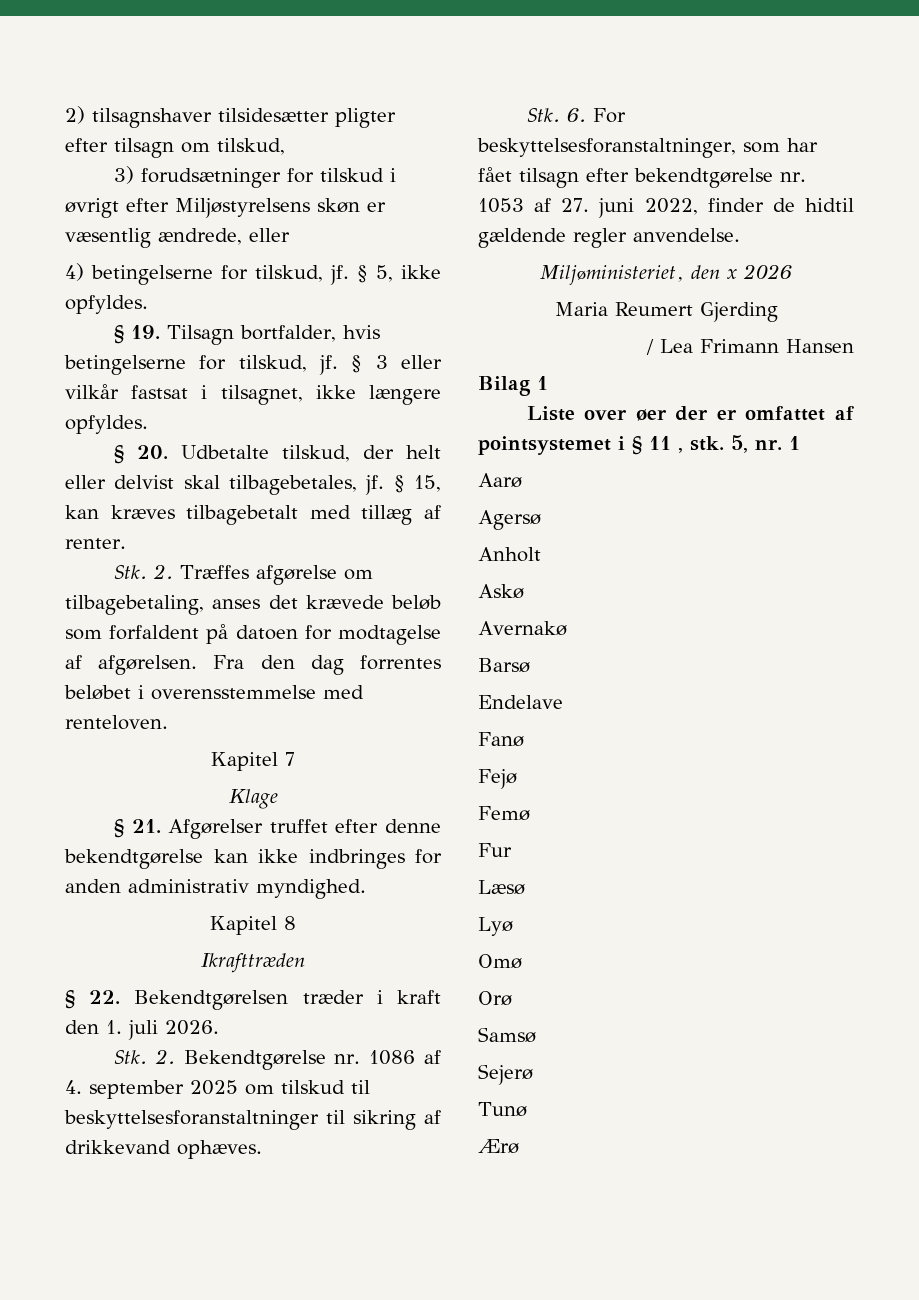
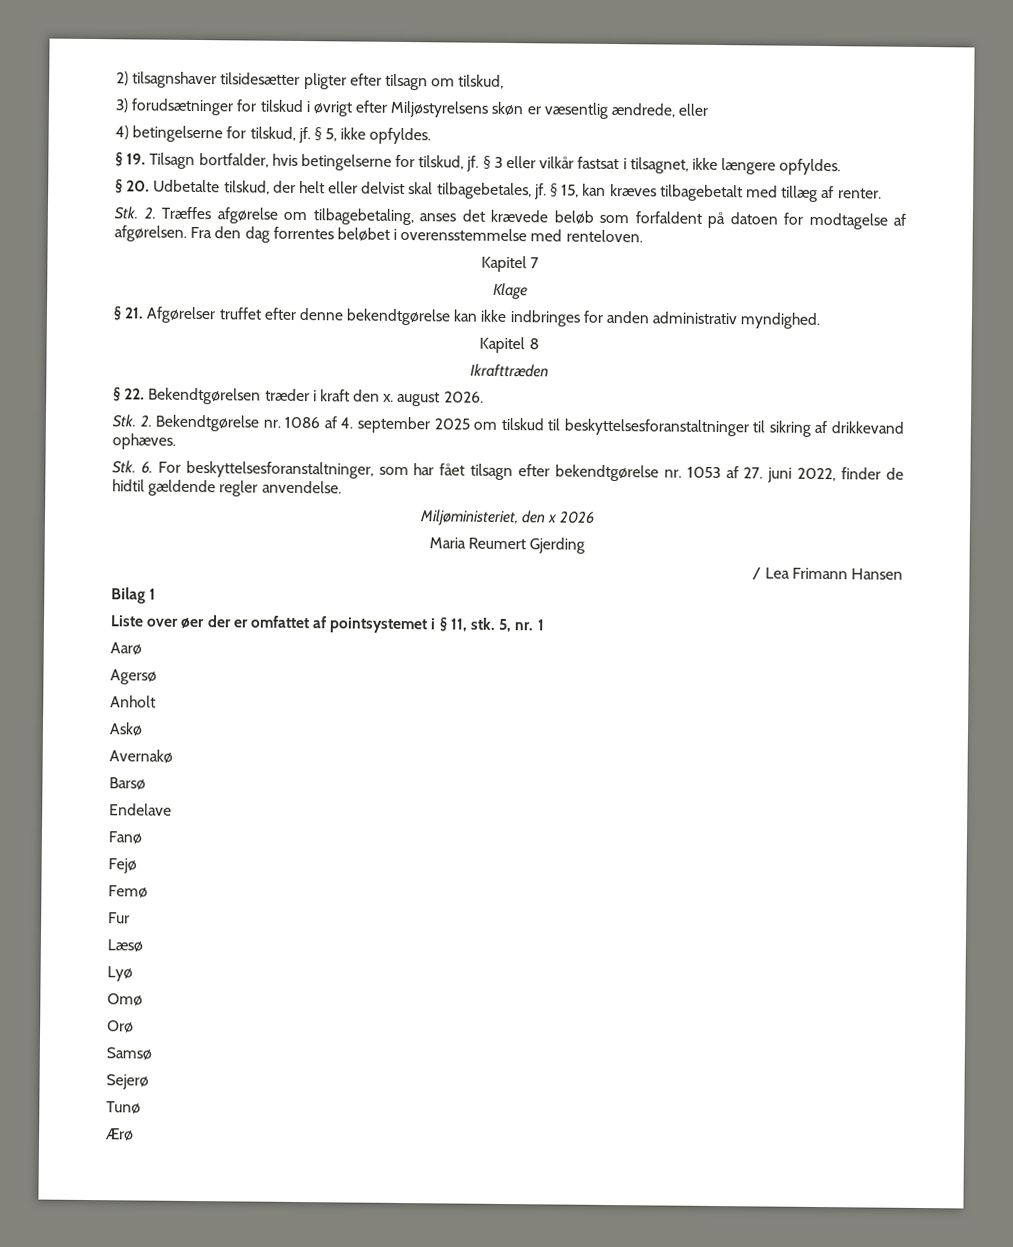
- § 22. Bekendtgørelsen træder i kraft den 1. juli 2026.
+ § 22. Bekendtgørelsen træder i kraft den x. august 2026.
- Liste over øer der er omfattet af pointsystemet i § 11 , stk.
+ Liste over øer der er omfattet af pointsystemet i § 11, stk.

